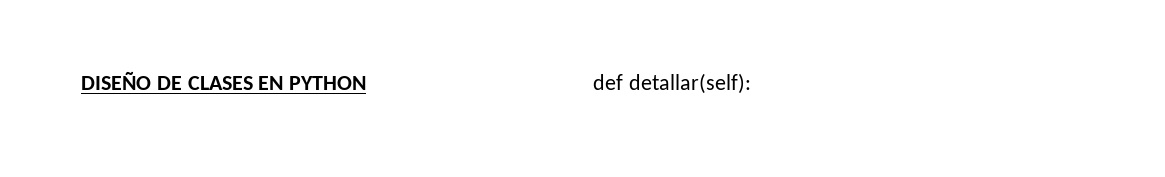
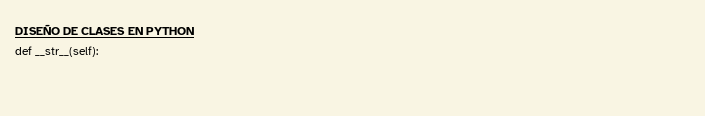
- def detallar(self):
+ def __str__(self):

